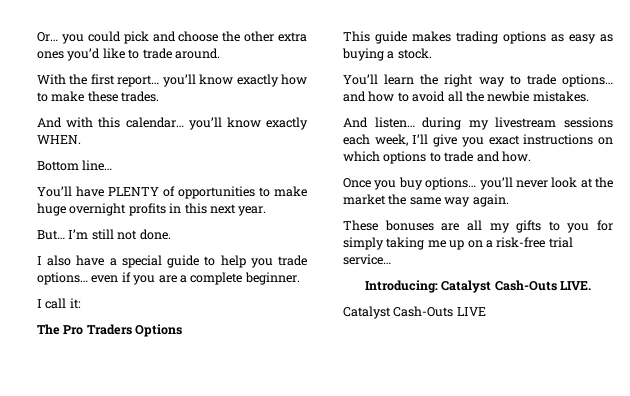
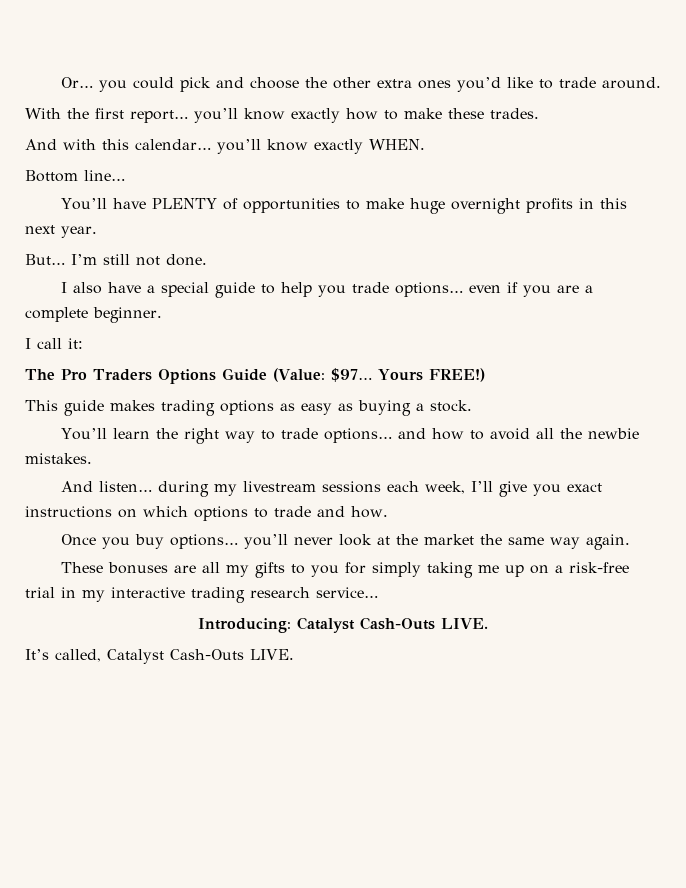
- The Pro Traders Options
+ The Pro Traders Options Guide (Value: $97… Yours FREE!)
- These bonuses are all my gifts to you for simply taking me up on a risk-free trial service…
+ These bonuses are all my gifts to you for simply taking me up on a risk-free trial in my interactive trading research service…
- Catalyst Cash-Outs LIVE
+ It’s called, Catalyst Cash-Outs LIVE.

